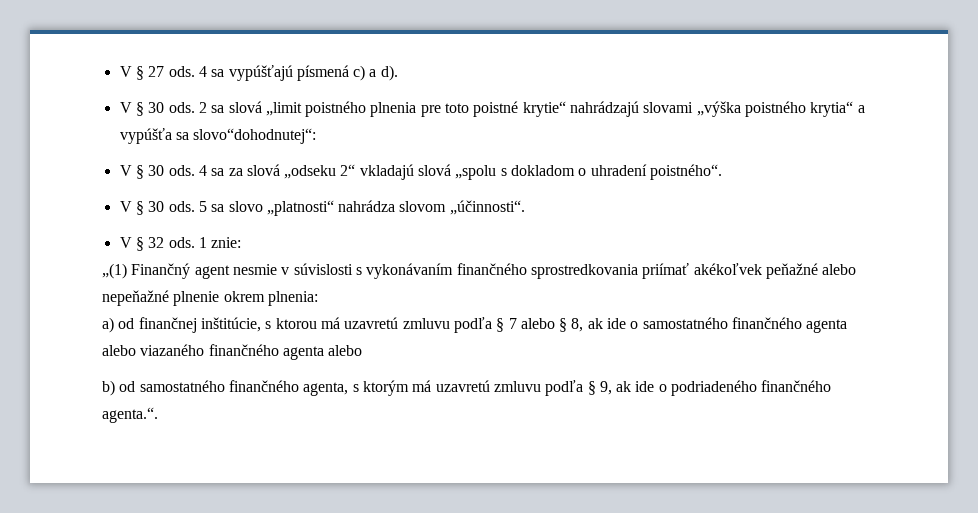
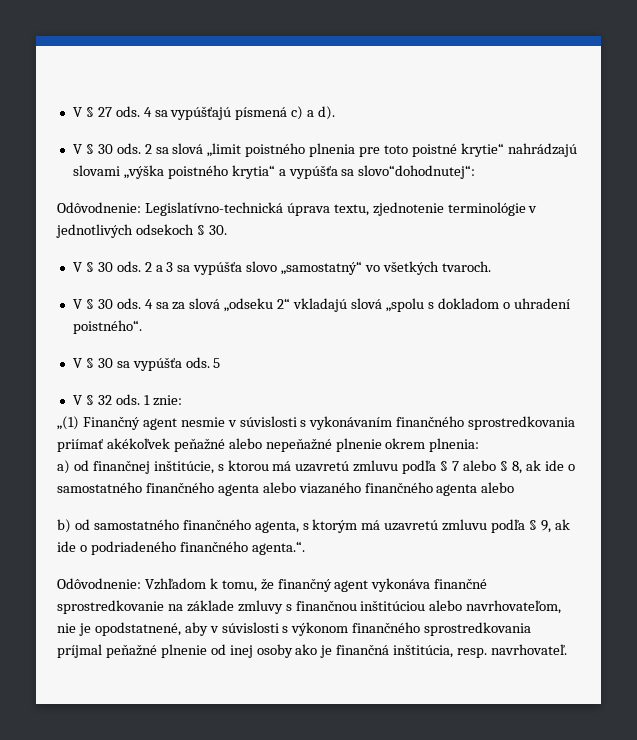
+ Odôvodnenie: Legislatívno-technická úprava textu, zjednotenie terminológie v jednotlivých odsekoch § 30.
+ V § 30 ods. 2 a 3 sa vypúšťa slovo „samostatný“ vo všetkých tvaroch.
  4 sa za slová „odseku 2“ vkladajú slová „spolu s dokladom o uhradení poistného“.
- V § 30 ods.
+ V § 30 sa vypúšťa ods.
- 5 sa slovo „platnosti“ nahrádza slovom „účinnosti“.
+ 5
+ Odôvodnenie: Vzhľadom k tomu, že finančný agent vykonáva finančné sprostredkovanie na základe zmluvy s finančnou inštitúciou alebo navrhovateľom, nie je opodstatnené, aby v súvislosti s výkonom finančného sprostredkovania príjmal peňažné plnenie od inej osoby ako je finančná inštitúcia, resp. navrhovateľ.

